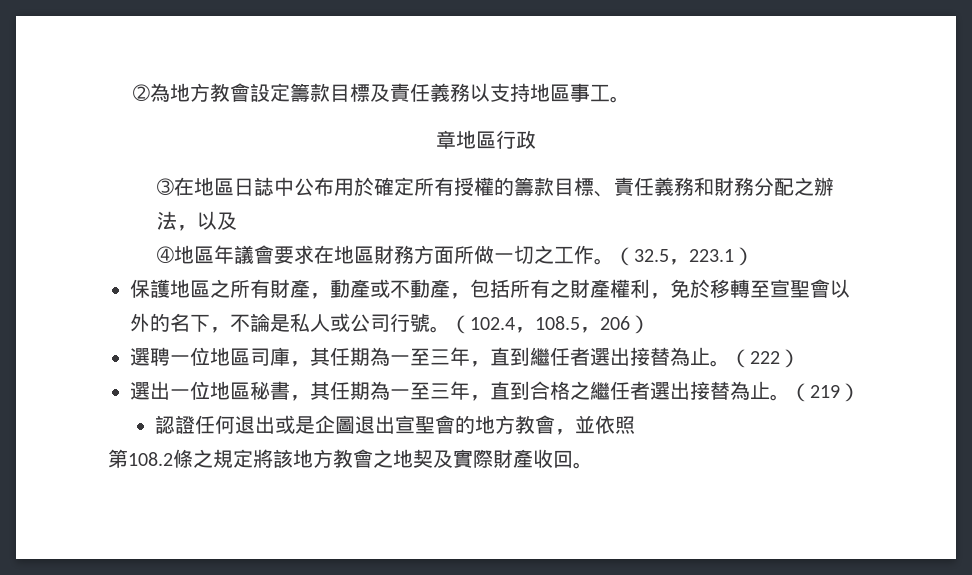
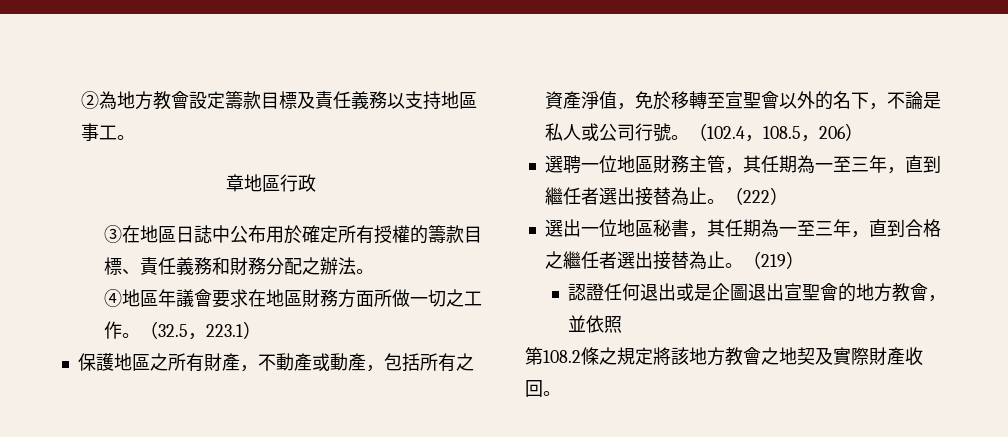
- ➂在地區日誌中公布用於確定所有授權的籌款目標、責任義務和財務分配之辦法，以及
+ ➂在地區日誌中公布用於確定所有授權的籌款目標、責任義務和財務分配之辦法。
- 保護地區之所有財產，動產或不動產，包括所有之財產權利，免於移轉至宣聖會以外的名下，不論是私人或公司行號。
+ 保護地區之所有財產，不動產或動產，包括所有之資產淨值，免於移轉至宣聖會以外的名下，不論是私人或公司行號。
- 選聘一位地區司庫，其任期為一至三年，直到繼任者選出接替為止。
+ 選聘一位地區財務主管，其任期為一至三年，直到繼任者選出接替為止。

